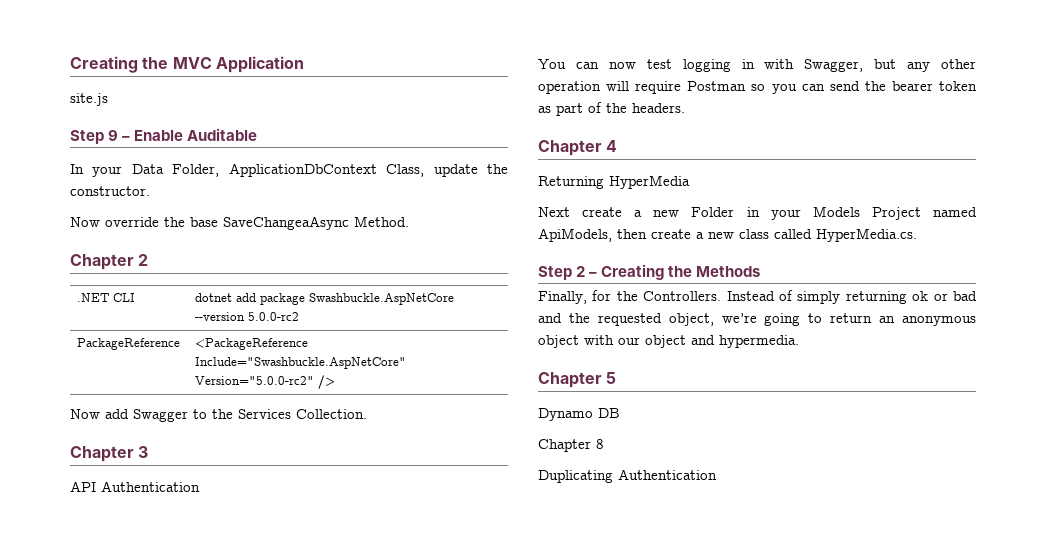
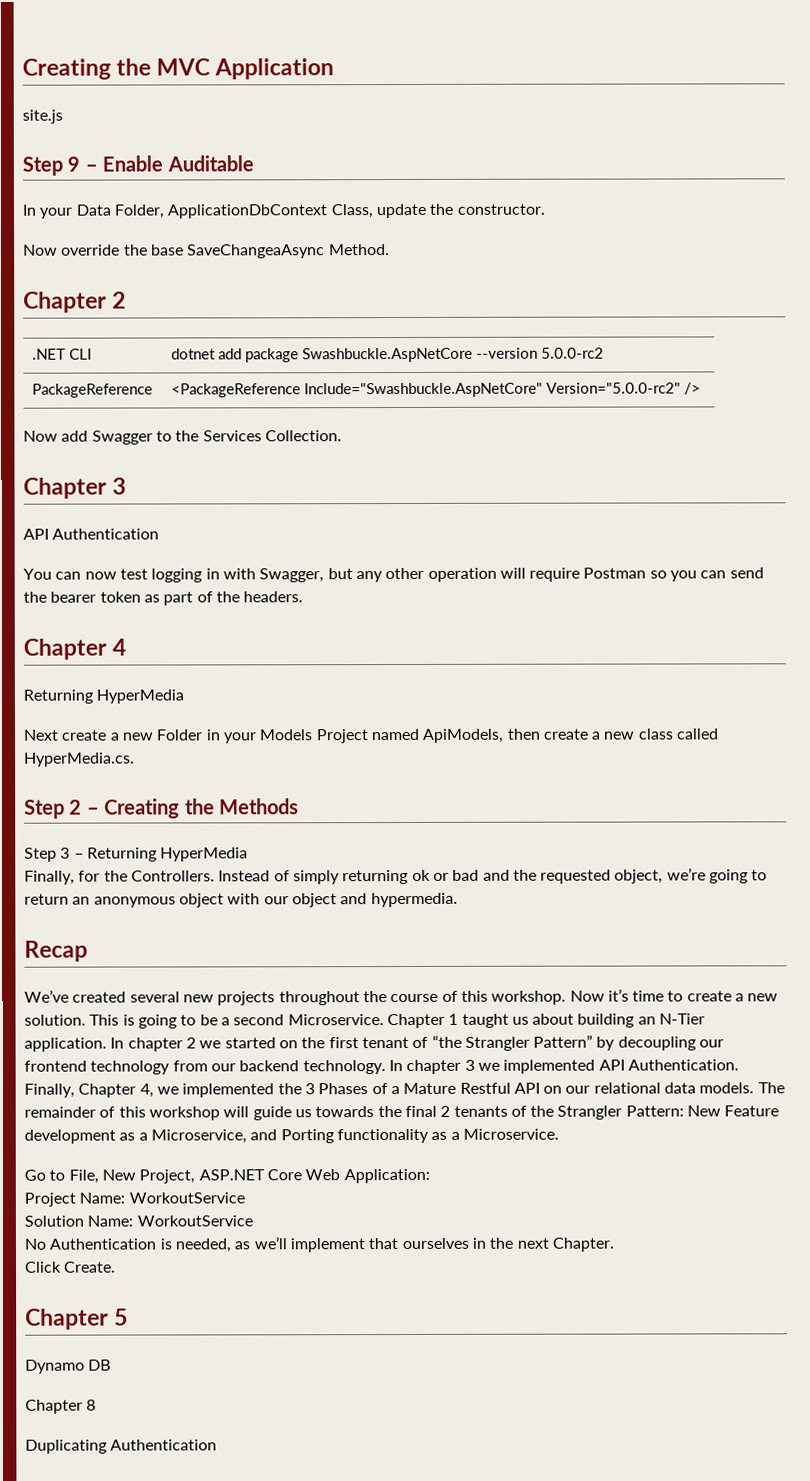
+ Step 3 – Returning HyperMedia
+ Recap
+ We’ve created several new projects throughout the course of this workshop. Now it’s time to create a new solution. This is going to be a second Microservice. Chapter 1 taught us about building an N-Tier application. In chapter 2 we started on the first tenant of “the Strangler Pattern” by decoupling our frontend technology from our backend technology. In chapter 3 we implemented API Authentication. Finally, Chapter 4, we implemented the 3 Phases of a Mature Restful API on our relational data models. The remainder of this workshop will guide us towards the final 2 tenants of the Strangler Pattern: New Feature development as a Microservice, and Porting functionality as a Microservice.
+ Go to File, New Project, ASP.NET Core Web Application:
+ Project Name: WorkoutService
+ Solution Name: WorkoutService
+ No Authentication is needed, as we’ll implement that ourselves in the next Chapter.
+ Click Create.

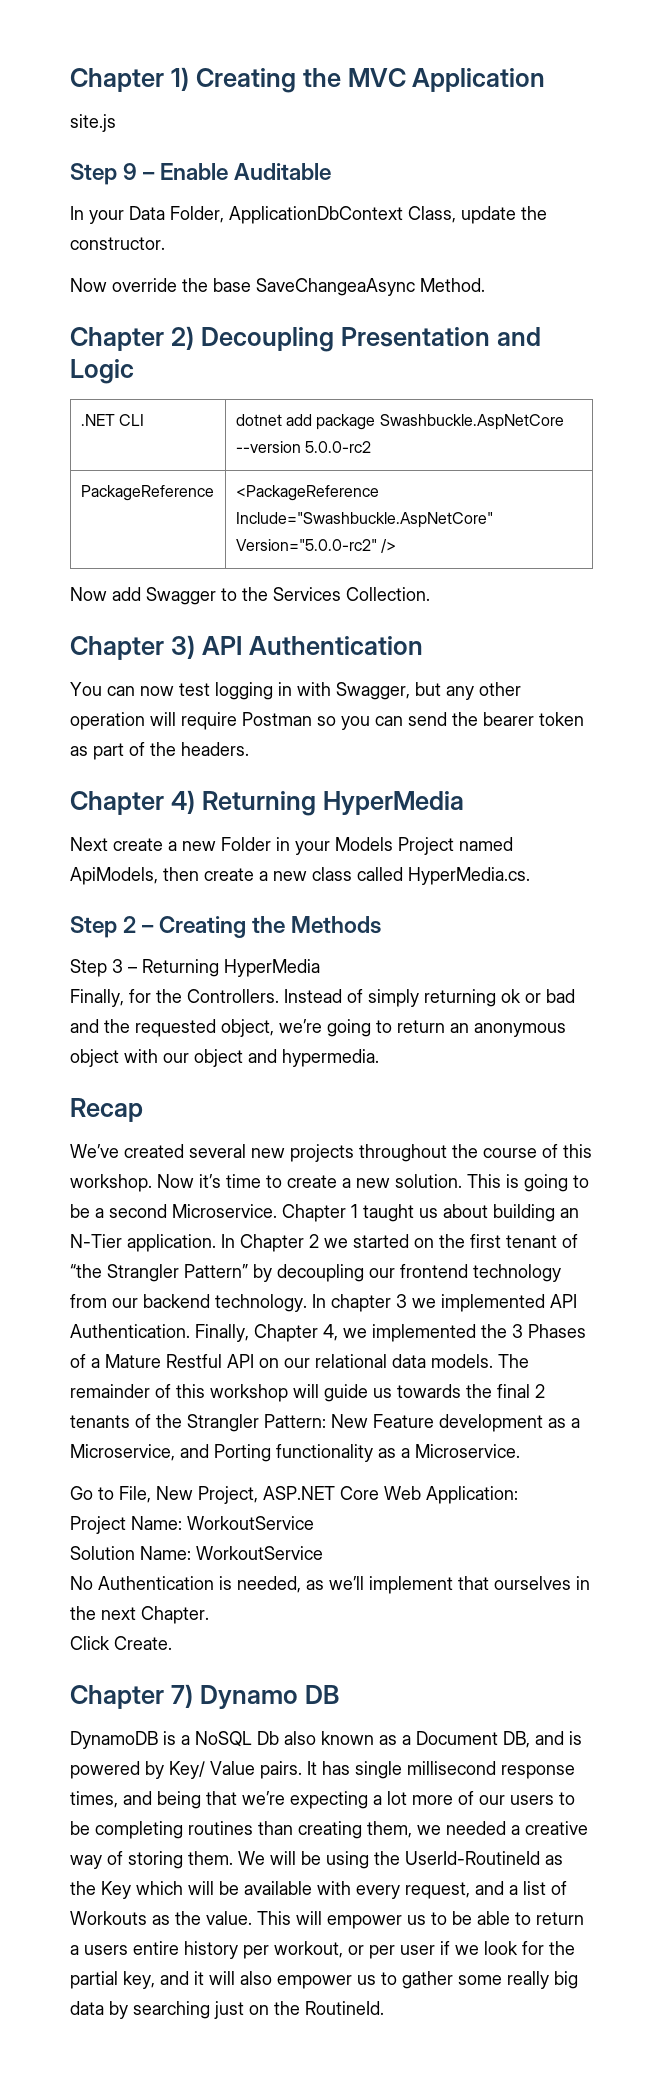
- Creating the MVC Application
+ Chapter 1) Creating the MVC Application
- Chapter 2
+ Chapter 2) Decoupling Presentation and Logic
- Chapter 3
- API Authentication
+ Chapter 3) API Authentication
- Chapter 4
- Returning HyperMedia
+ Chapter 4) Returning HyperMedia
- In chapter 2 we started on the first tenant of “the Strangler Pattern” by decoupling our frontend technology from our backend technology.
+ In Chapter 2 we started on the first tenant of “the Strangler Pattern” by decoupling our frontend technology from our backend technology.
- Chapter 5
- Dynamo DB
+ Chapter 7) Dynamo DB
- Chapter 8
- Duplicating Authentication
+ DynamoDB is a NoSQL Db also known as a Document DB, and is powered by Key/ Value pairs. It has single millisecond response times, and being that we’re expecting a lot more of our users to be completing routines than creating them, we needed a creative way of storing them. We will be using the UserId-RoutineId as the Key which will be available with every request, and a list of Workouts as the value. This will empower us to be able to return a users entire history per workout, or per user if we look for the partial key, and it will also empower us to gather some really big data by searching just on the RoutineId.

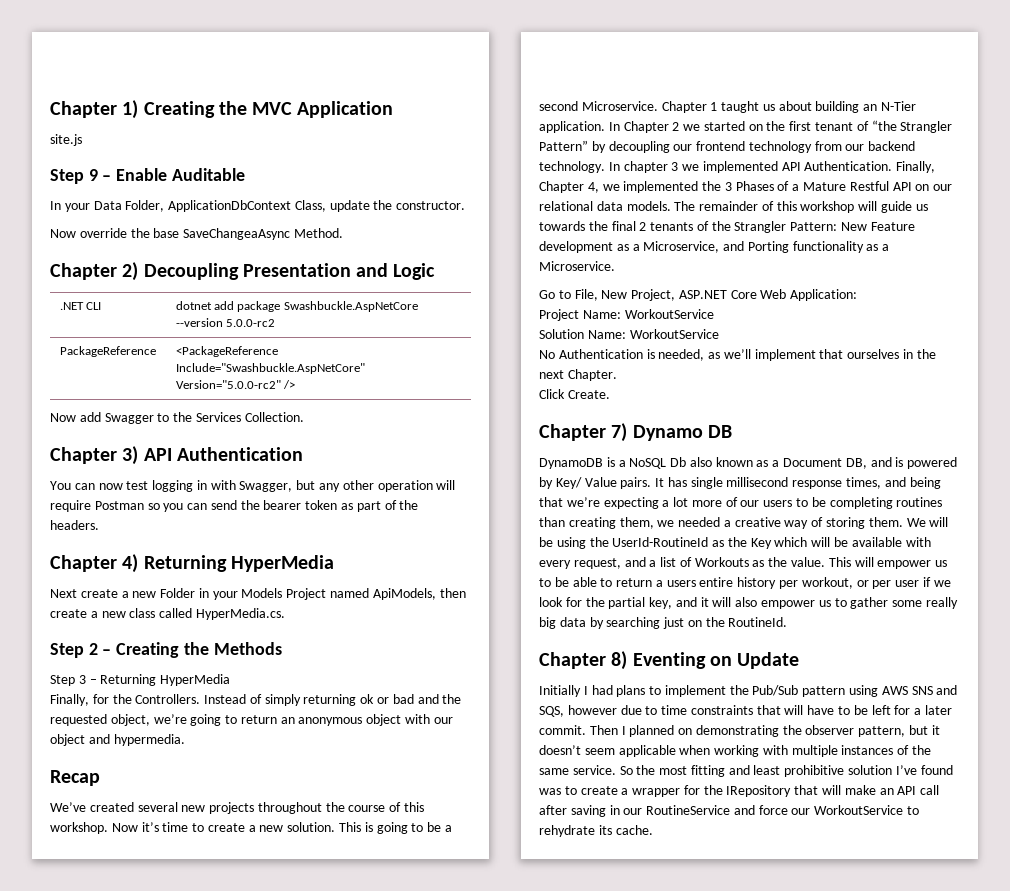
+ Chapter 8) Eventing on Update
+ Initially I had plans to implement the Pub/Sub pattern using AWS SNS and SQS, however due to time constraints that will have to be left for a later commit. Then I planned on demonstrating the observer pattern, but it doesn’t seem applicable when working with multiple instances of the same service. So the most fitting and least prohibitive solution I’ve found was to create a wrapper for the IRepository that will make an API call after saving in our RoutineService and force our WorkoutService to rehydrate its cache.

